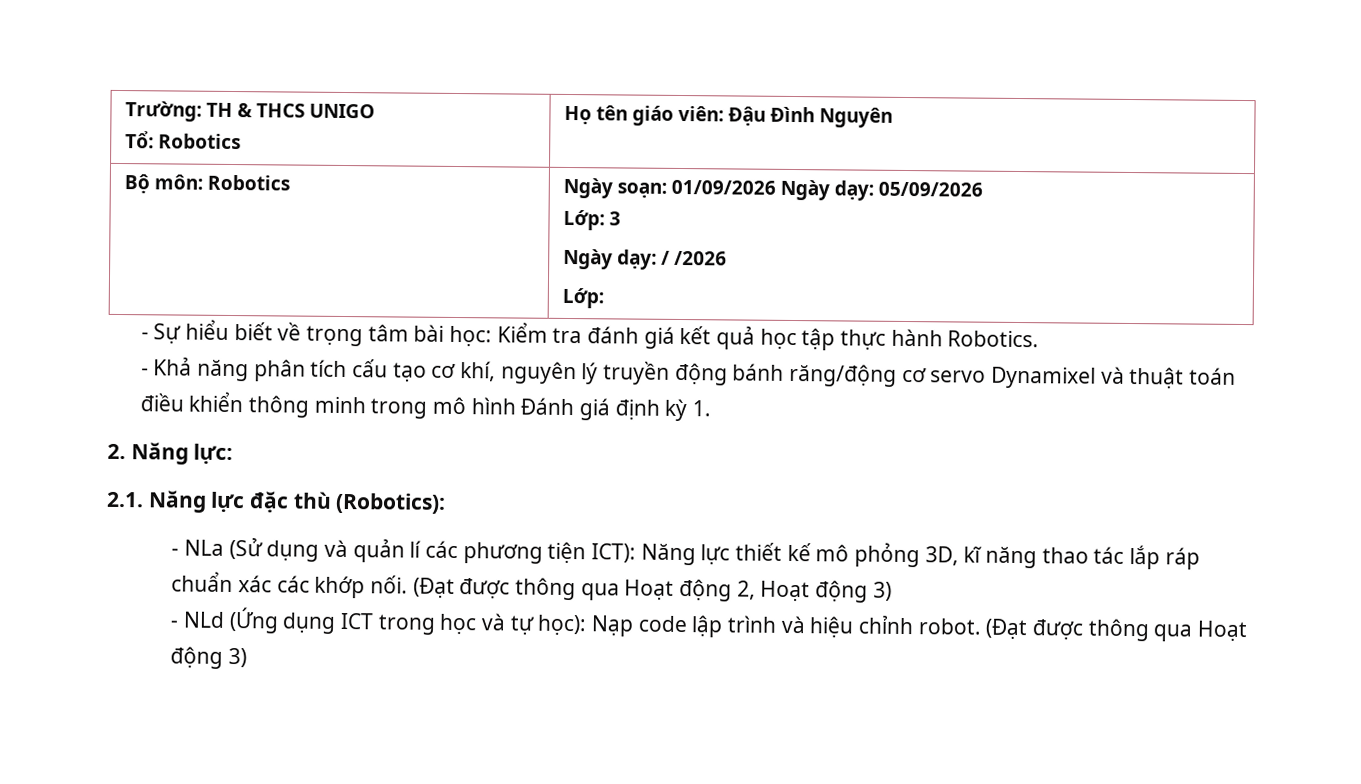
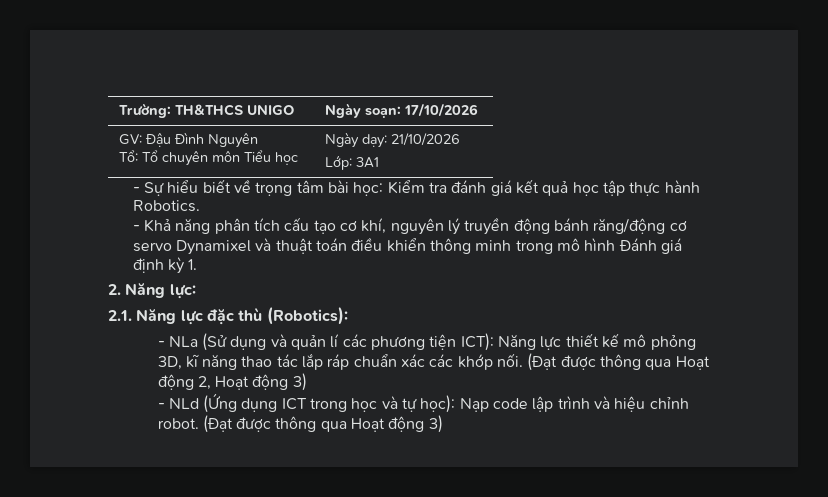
- Trường: TH & THCS UNIGO
- Tổ: Robotics | Họ tên giáo viên: Đậu Đình Nguyên
- Bộ môn: Robotics | Ngày soạn: 01/09/2026 Ngày dạy: 05/09/2026
- Lớp: 3
- Ngày dạy: / /2026
- Lớp:
+ Trường: TH&THCS UNIGO | Ngày soạn: 17/10/2026
+ GV: Đậu Đình Nguyên
+ Tổ: Tổ chuyên môn Tiểu học | Ngày dạy: 21/10/2026
+ Lớp: 3A1

